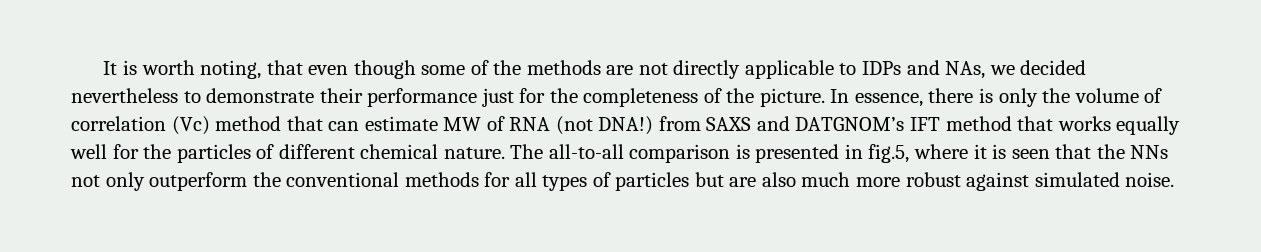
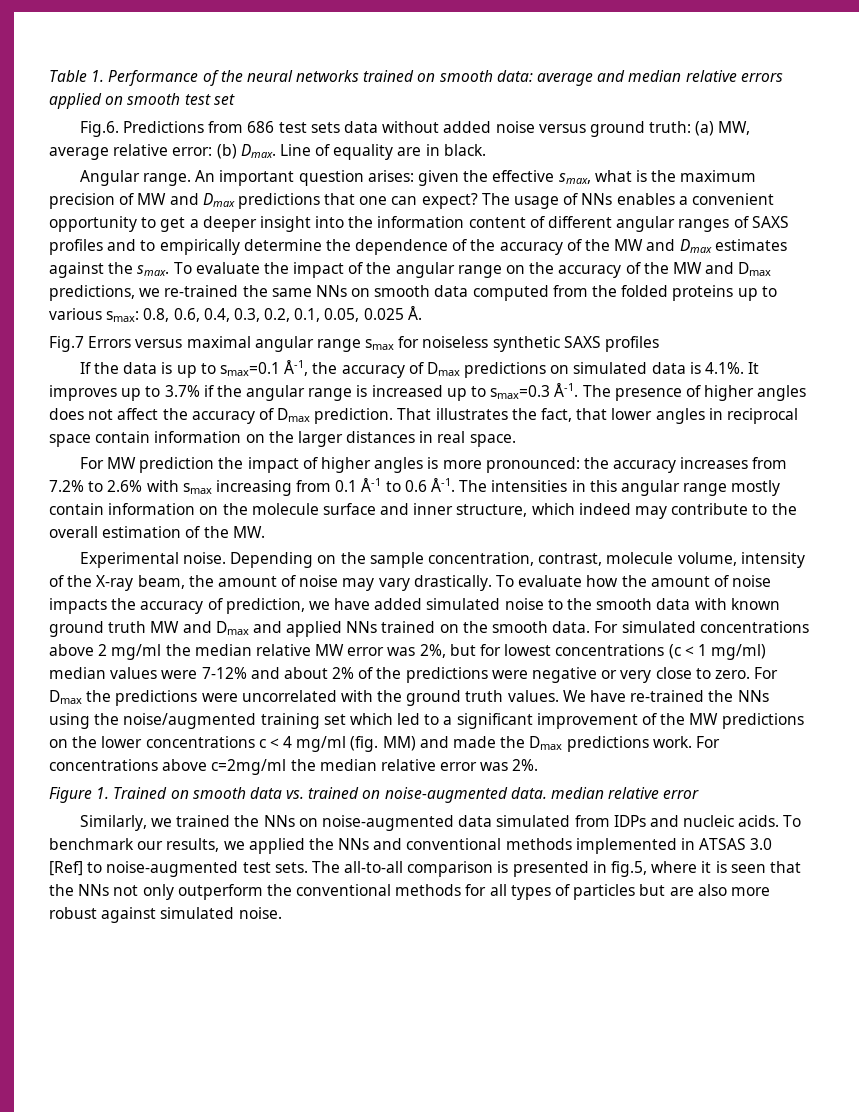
- It is worth noting, that even though some of the methods are not directly applicable to IDPs and NAs, we decided nevertheless to demonstrate their performance just for the completeness of the picture. In essence, there is only the volume of correlation (Vc) method that can estimate MW of RNA (not DNA!) from SAXS and DATGNOM’s IFT method that works equally well for the particles of different chemical nature.
+ Table 1. Performance of the neural networks trained on smooth data: average and median relative errors applied on smooth test set
+ Fig.6. Predictions from 686 test sets data without added noise versus ground truth: (a) MW, average relative error: (b) Dmax. Line of equality are in black.
+ Angular range. An important question arises: given the effective smax, what is the maximum precision of MW and Dmax predictions that one can expect? The usage of NNs enables a convenient opportunity to get a deeper insight into the information content of different angular ranges of SAXS profiles and to empirically determine the dependence of the accuracy of the MW and Dmax estimates against the smax. To evaluate the impact of the angular range on the accuracy of the MW and Dmax predictions, we re-trained the same NNs on smooth data computed from the folded proteins up to various smax: 0.8, 0.6, 0.4, 0.3, 0.2, 0.1, 0.05, 0.025 Å.
+ Fig.7 Errors versus maximal angular range smax for noiseless synthetic SAXS profiles
+ If the data is up to smax=0.1 Å-1, the accuracy of Dmax predictions on simulated data is 4.1%. It improves up to 3.7% if the angular range is increased up to smax=0.3 Å-1. The presence of higher angles does not affect the accuracy of Dmax prediction. That illustrates the fact, that lower angles in reciprocal space contain information on the larger distances in real space.
+ For MW prediction the impact of higher angles is more pronounced: the accuracy increases from 7.2% to 2.6% with smax increasing from 0.1 Å-1 to 0.6 Å-1. The intensities in this angular range mostly contain information on the molecule surface and inner structure, which indeed may contribute to the overall estimation of the MW.
+ Experimental noise. Depending on the sample concentration, contrast, molecule volume, intensity of the X-ray beam, the amount of noise may vary drastically. To evaluate how the amount of noise impacts the accuracy of prediction, we have added simulated noise to the smooth data with known ground truth MW and Dmax and applied NNs trained on the smooth data. For simulated concentrations above 2 mg/ml the median relative MW error was 2%, but for lowest concentrations (c < 1 mg/ml) median values were 7-12% and about 2% of the predictions were negative or very close to zero. For Dmax the predictions were uncorrelated with the ground truth values. We have re-trained the NNs using the noise/augmented training set which led to a significant improvement of the MW predictions on the lower concentrations c < 4 mg/ml (fig. MM) and made the Dmax predictions work. For concentrations above c=2mg/ml the median relative error was 2%.
+ Figure 1. Trained on smooth data vs. trained on noise-augmented data. median relative error
+ Similarly, we trained the NNs on noise-augmented data simulated from IDPs and nucleic acids. To benchmark our results, we applied the NNs and conventional methods implemented in ATSAS 3.0 [Ref] to noise-augmented test sets.
- The all-to-all comparison is presented in fig.5, where it is seen that the NNs not only outperform the conventional methods for all types of particles but are also much more robust against simulated noise.
+ The all-to-all comparison is presented in fig.5, where it is seen that the NNs not only outperform the conventional methods for all types of particles but are also more robust against simulated noise.

